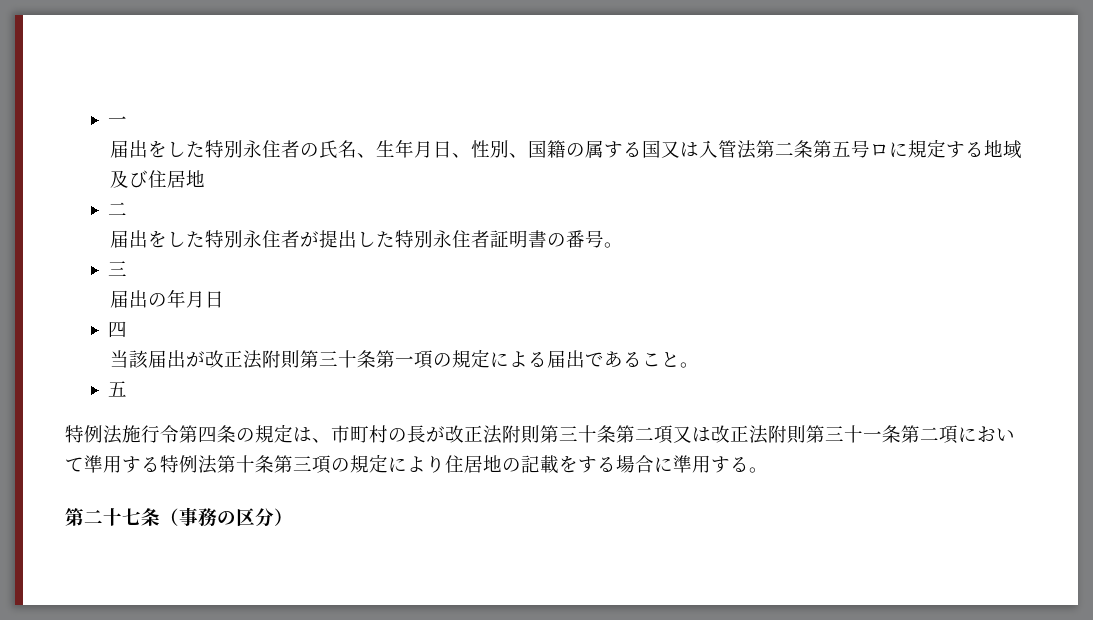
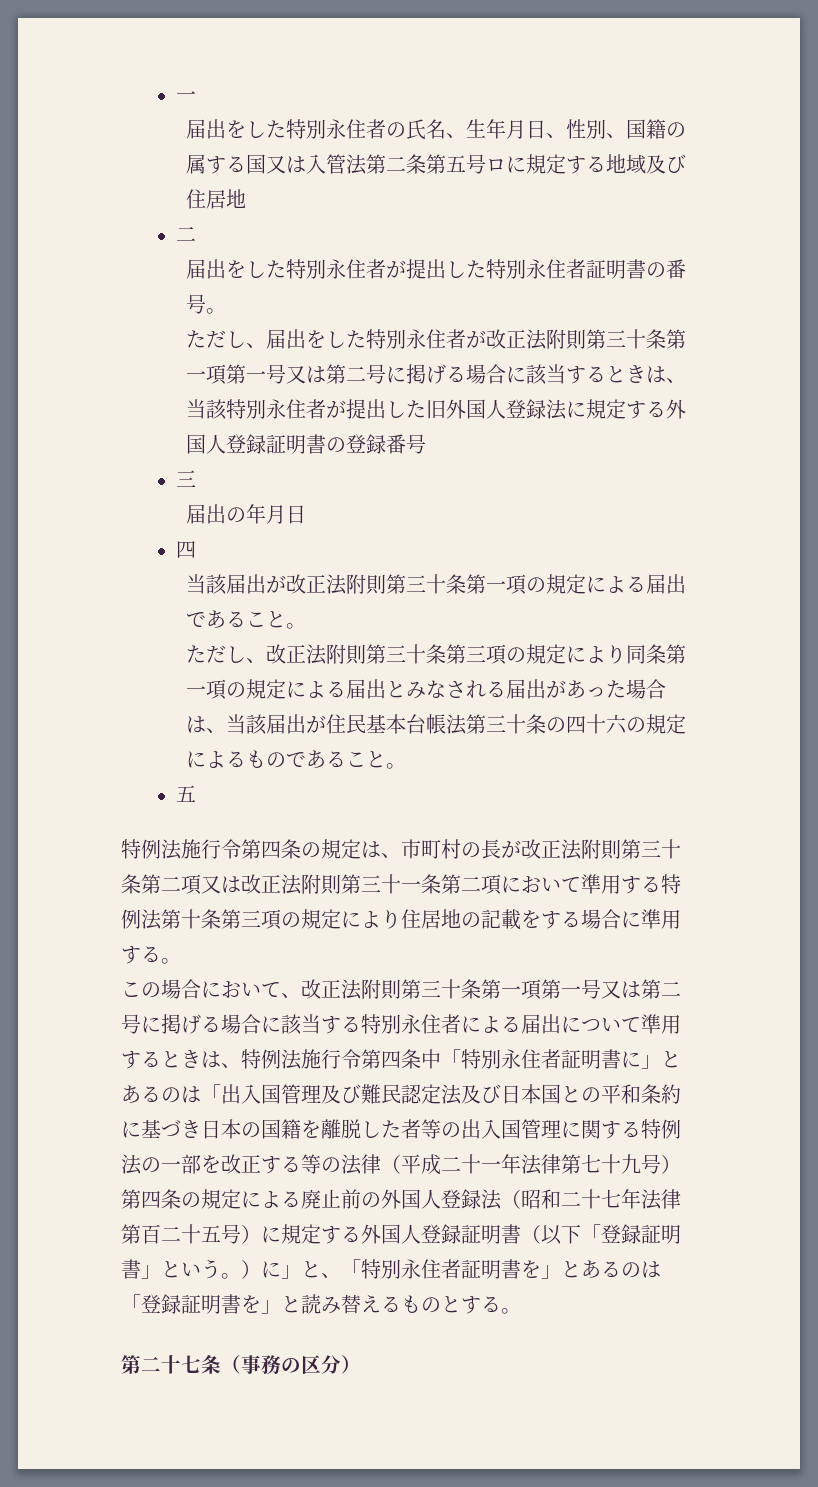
+ ただし、届出をした特別永住者が改正法附則第三十条第一項第一号又は第二号に掲げる場合に該当するときは、当該特別永住者が提出した旧外国人登録法に規定する外国人登録証明書の登録番号
+ ただし、改正法附則第三十条第三項の規定により同条第一項の規定による届出とみなされる届出があった場合は、当該届出が住民基本台帳法第三十条の四十六の規定によるものであること。
+ この場合において、改正法附則第三十条第一項第一号又は第二号に掲げる場合に該当する特別永住者による届出について準用するときは、特例法施行令第四条中「特別永住者証明書に」とあるのは「出入国管理及び難民認定法及び日本国との平和条約に基づき日本の国籍を離脱した者等の出入国管理に関する特例法の一部を改正する等の法律（平成二十一年法律第七十九号）第四条の規定による廃止前の外国人登録法（昭和二十七年法律第百二十五号）に規定する外国人登録証明書（以下「登録証明書」という。）に」と、「特別永住者証明書を」とあるのは「登録証明書を」と読み替えるものとする。

